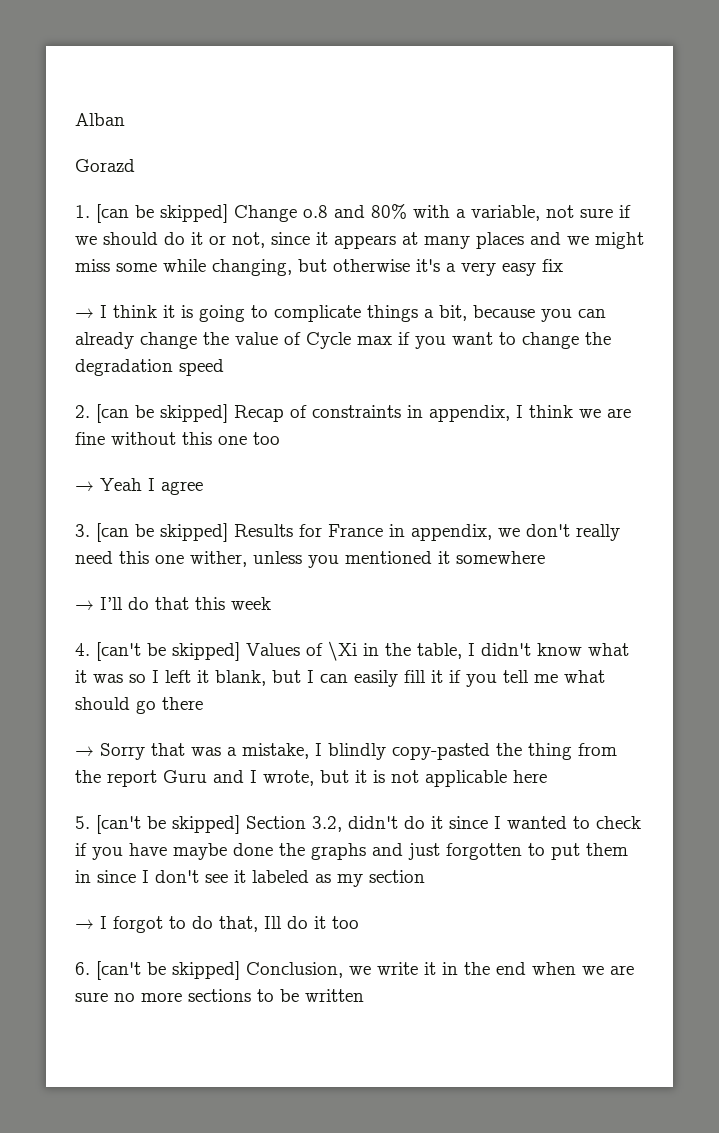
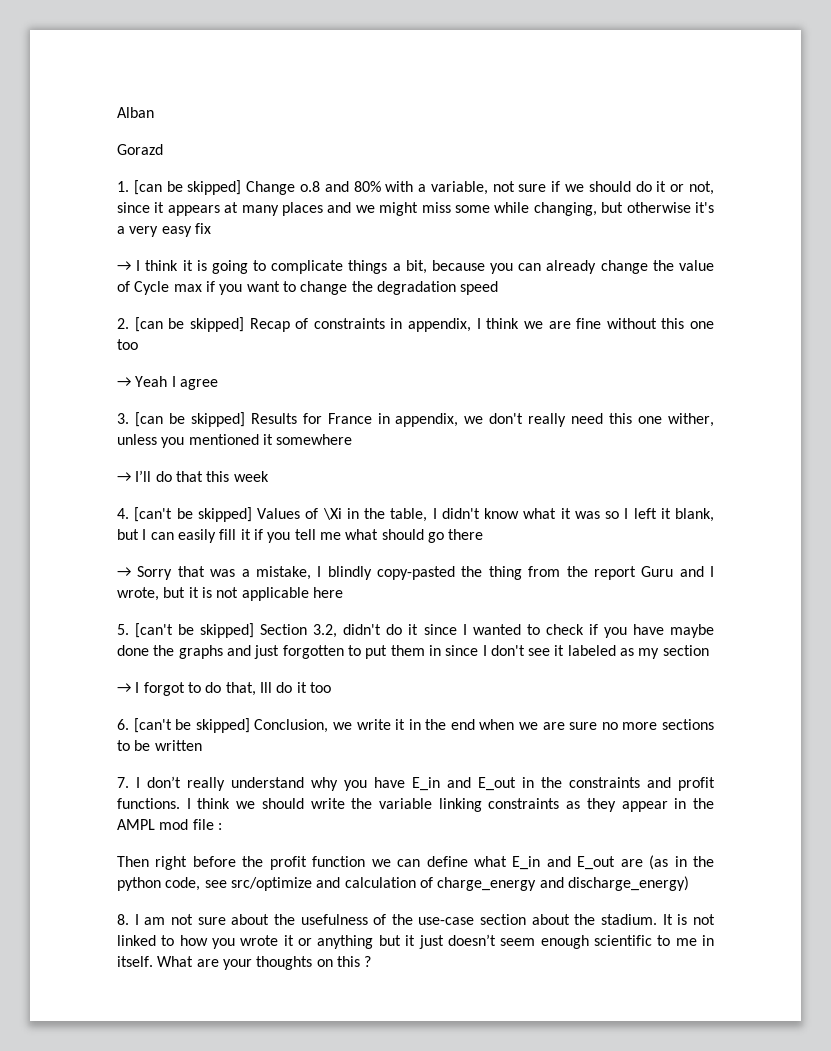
+ 7. I don’t really understand why you have E_in and E_out in the constraints and profit functions. I think we should write the variable linking constraints as they appear in the AMPL mod file :
+ Then right before the profit function we can define what E_in and E_out are (as in the python code, see src/optimize and calculation of charge_energy and discharge_energy)
+ 8. I am not sure about the usefulness of the use-case section about the stadium. It is not linked to how you wrote it or anything but it just doesn’t seem enough scientific to me in itself. What are your thoughts on this ?

